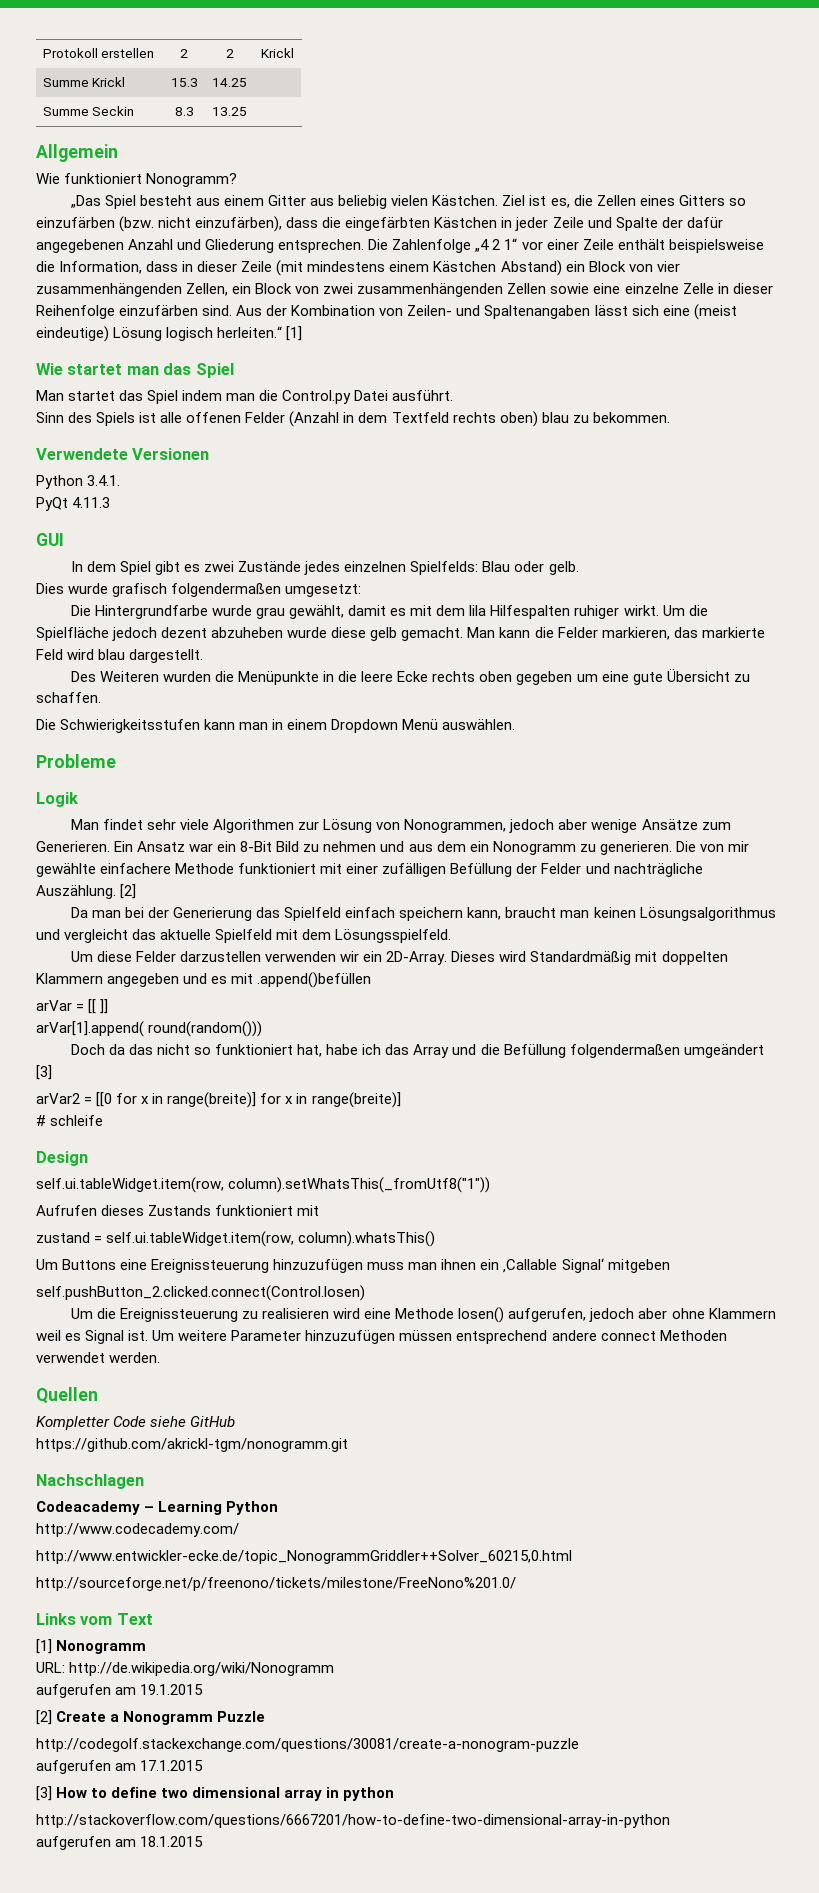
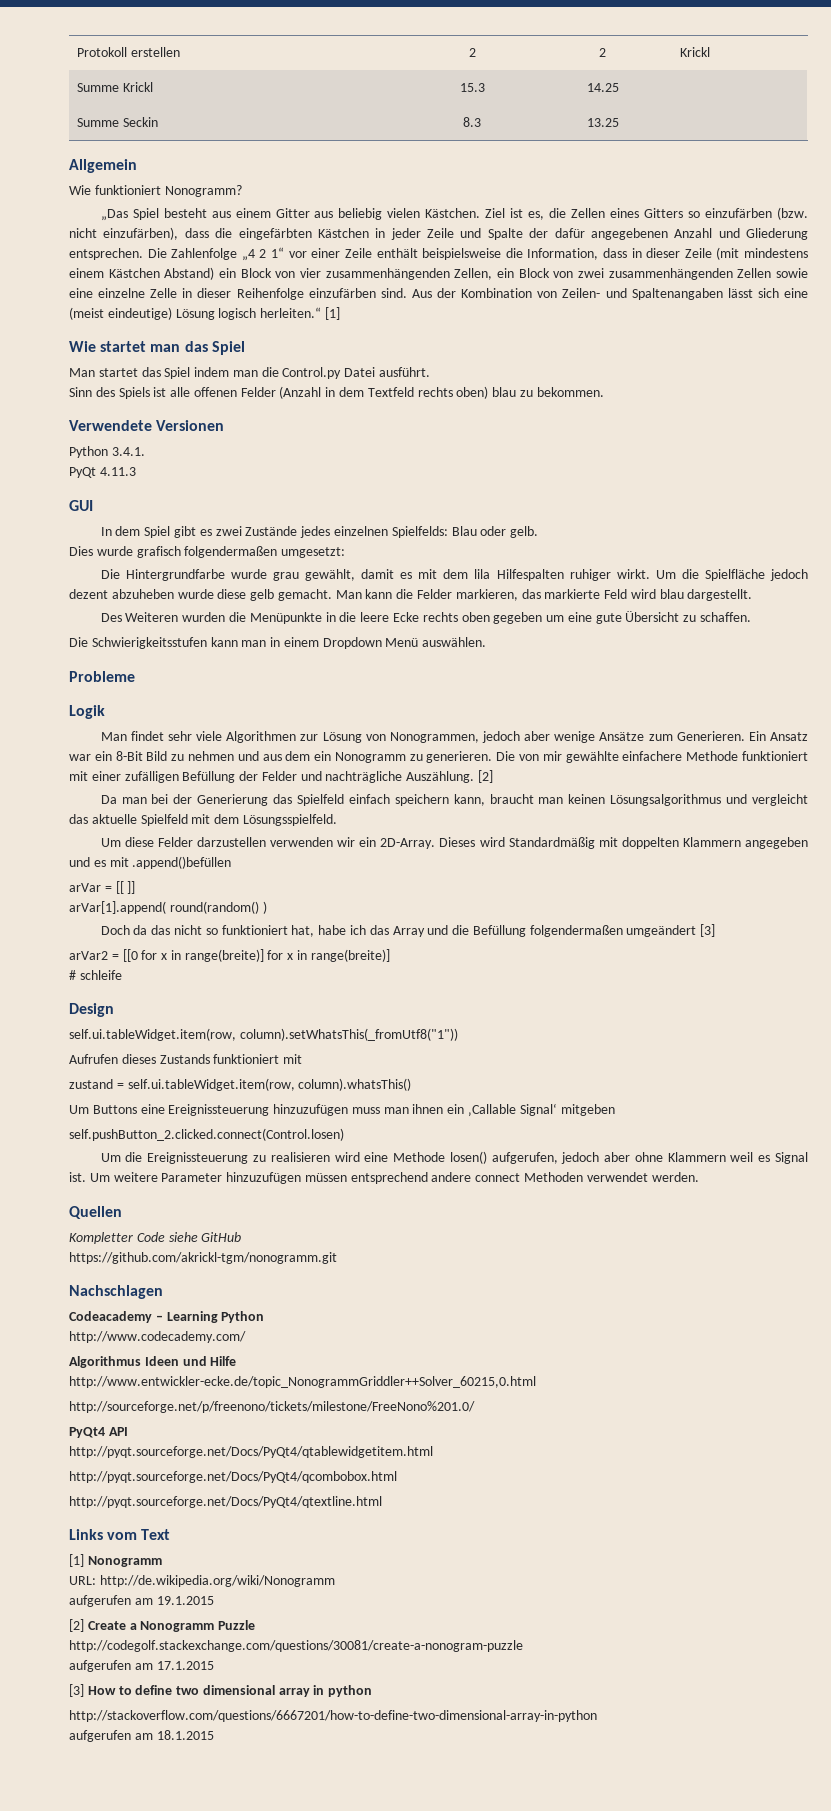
- arVar[1].append( round(random()))
+ arVar[1].append( round(random() )
+ Algorithmus Ideen und Hilfe
  http://www.entwickler-ecke.de/topic_NonogrammGriddler++Solver_60215,0.html
  http://sourceforge.net/p/freenono/tickets/milestone/FreeNono%201.0/
+ PyQt4 API
+ http://pyqt.sourceforge.net/Docs/PyQt4/qtablewidgetitem.html
+ http://pyqt.sourceforge.net/Docs/PyQt4/qcombobox.html
+ http://pyqt.sourceforge.net/Docs/PyQt4/qtextline.html

